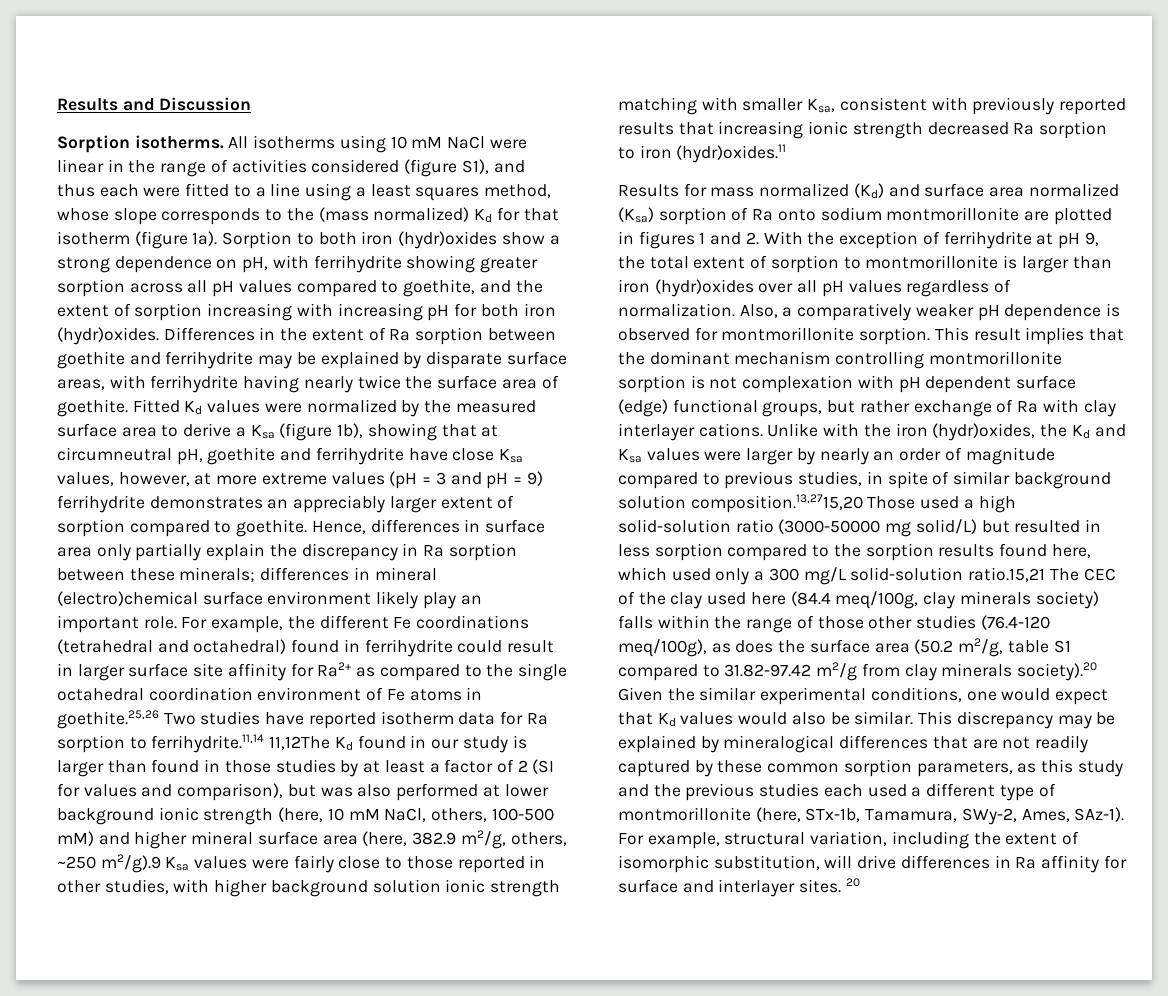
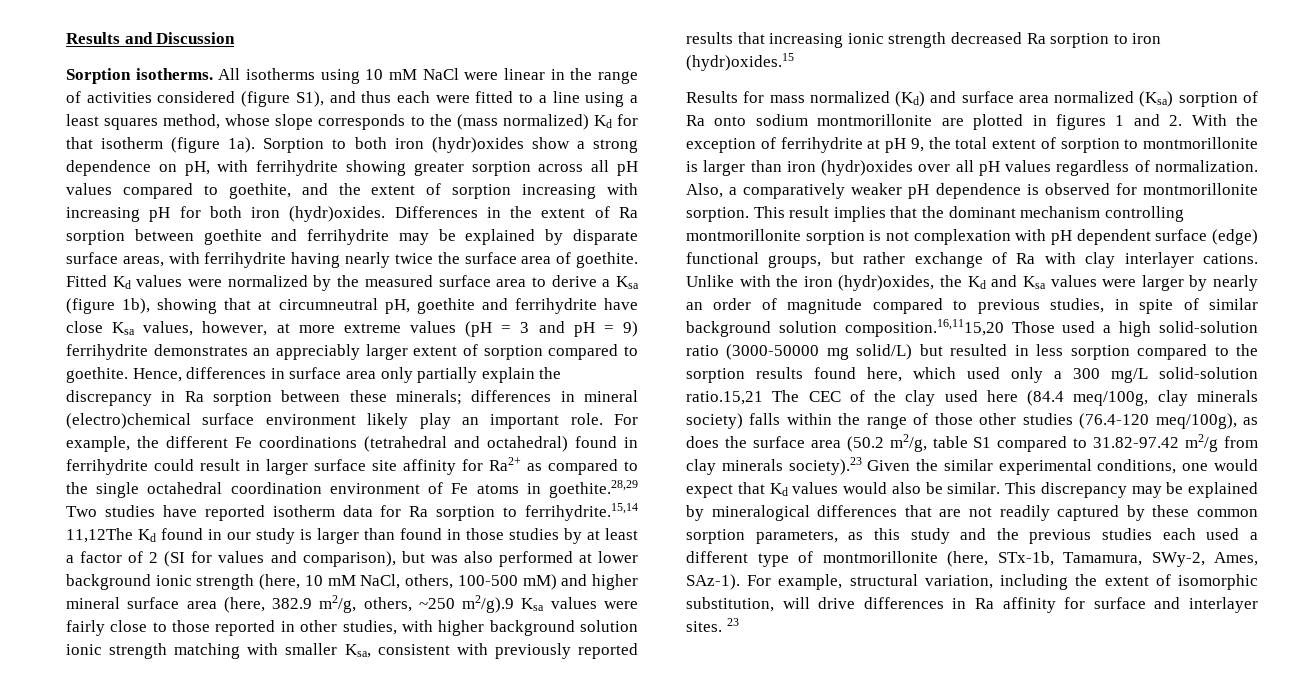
- For example, the different Fe coordinations (tetrahedral and octahedral) found in ferrihydrite could result in larger surface site affinity for Ra2+ as compared to the single octahedral coordination environment of Fe atoms in goethite.25,26 Two studies have reported isotherm data for Ra sorption to ferrihydrite.11,14 11,12The Kd found in our study is larger than found in those studies by at least a factor of 2 (SI for values and comparison), but was also performed at lower background ionic strength (here, 10 mM NaCl, others, 100-500 mM) and higher mineral surface area (here, 382.9 m2/g, others, ~250 m2/g).9 Ksa values were fairly close to those reported in other studies, with higher background solution ionic strength matching with smaller Ksa, consistent with previously reported results that increasing ionic strength decreased Ra sorption to iron (hydr)oxides.11
+ For example, the different Fe coordinations (tetrahedral and octahedral) found in ferrihydrite could result in larger surface site affinity for Ra2+ as compared to the single octahedral coordination environment of Fe atoms in goethite.28,29 Two studies have reported isotherm data for Ra sorption to ferrihydrite.15,14 11,12The Kd found in our study is larger than found in those studies by at least a factor of 2 (SI for values and comparison), but was also performed at lower background ionic strength (here, 10 mM NaCl, others, 100-500 mM) and higher mineral surface area (here, 382.9 m2/g, others, ~250 m2/g).9 Ksa values were fairly close to those reported in other studies, with higher background solution ionic strength matching with smaller Ksa, consistent with previously reported results that increasing ionic strength decreased Ra sorption to iron (hydr)oxides.15
- Unlike with the iron (hydr)oxides, the Kd and Ksa values were larger by nearly an order of magnitude compared to previous studies, in spite of similar background solution composition.13,2715,20 Those used a high solid-solution ratio (3000-50000 mg solid/L) but resulted in less sorption compared to the sorption results found here, which used only a 300 mg/L solid-solution ratio.15,21 The CEC of the clay used here (84.4 meq/100g, clay minerals society) falls within the range of those other studies (76.4-120 meq/100g), as does the surface area (50.2 m2/g, table S1 compared to 31.82-97.42 m2/g from clay minerals society).20 Given the similar experimental conditions, one would expect that Kd values would also be similar.
+ Unlike with the iron (hydr)oxides, the Kd and Ksa values were larger by nearly an order of magnitude compared to previous studies, in spite of similar background solution composition.16,1115,20 Those used a high solid-solution ratio (3000-50000 mg solid/L) but resulted in less sorption compared to the sorption results found here, which used only a 300 mg/L solid-solution ratio.15,21 The CEC of the clay used here (84.4 meq/100g, clay minerals society) falls within the range of those other studies (76.4-120 meq/100g), as does the surface area (50.2 m2/g, table S1 compared to 31.82-97.42 m2/g from clay minerals society).23 Given the similar experimental conditions, one would expect that Kd values would also be similar.
- 20
+ 23

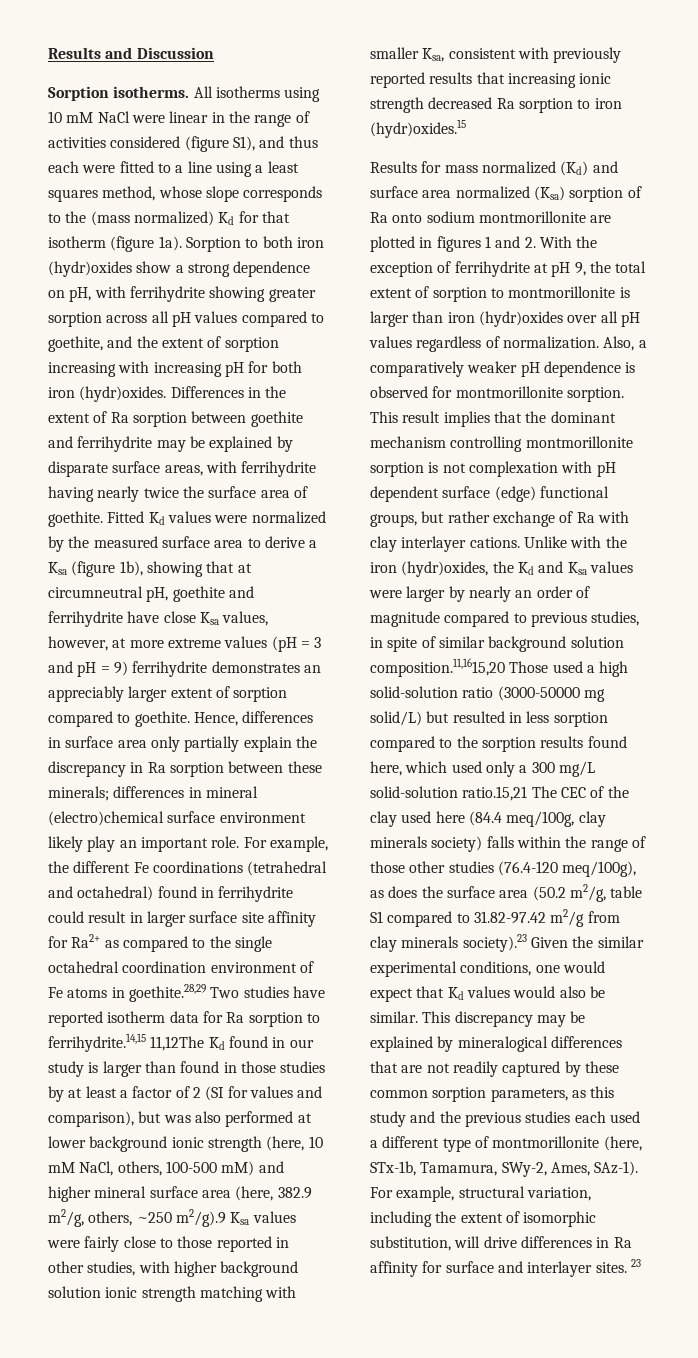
- For example, the different Fe coordinations (tetrahedral and octahedral) found in ferrihydrite could result in larger surface site affinity for Ra2+ as compared to the single octahedral coordination environment of Fe atoms in goethite.28,29 Two studies have reported isotherm data for Ra sorption to ferrihydrite.15,14 11,12The Kd found in our study is larger than found in those studies by at least a factor of 2 (SI for values and comparison), but was also performed at lower background ionic strength (here, 10 mM NaCl, others, 100-500 mM) and higher mineral surface area (here, 382.9 m2/g, others, ~250 m2/g).9 Ksa values were fairly close to those reported in other studies, with higher background solution ionic strength matching with smaller Ksa, consistent with previously reported results that increasing ionic strength decreased Ra sorption to iron (hydr)oxides.15
+ For example, the different Fe coordinations (tetrahedral and octahedral) found in ferrihydrite could result in larger surface site affinity for Ra2+ as compared to the single octahedral coordination environment of Fe atoms in goethite.28,29 Two studies have reported isotherm data for Ra sorption to ferrihydrite.14,15 11,12The Kd found in our study is larger than found in those studies by at least a factor of 2 (SI for values and comparison), but was also performed at lower background ionic strength (here, 10 mM NaCl, others, 100-500 mM) and higher mineral surface area (here, 382.9 m2/g, others, ~250 m2/g).9 Ksa values were fairly close to those reported in other studies, with higher background solution ionic strength matching with smaller Ksa, consistent with previously reported results that increasing ionic strength decreased Ra sorption to iron (hydr)oxides.15
- Unlike with the iron (hydr)oxides, the Kd and Ksa values were larger by nearly an order of magnitude compared to previous studies, in spite of similar background solution composition.16,1115,20 Those used a high solid-solution ratio (3000-50000 mg solid/L) but resulted in less sorption compared to the sorption results found here, which used only a 300 mg/L solid-solution ratio.15,21 The CEC of the clay used here (84.4 meq/100g, clay minerals society) falls within the range of those other studies (76.4-120 meq/100g), as does the surface area (50.2 m2/g, table S1 compared to 31.82-97.42 m2/g from clay minerals society).23 Given the similar experimental conditions, one would expect that Kd values would also be similar.
+ Unlike with the iron (hydr)oxides, the Kd and Ksa values were larger by nearly an order of magnitude compared to previous studies, in spite of similar background solution composition.11,1615,20 Those used a high solid-solution ratio (3000-50000 mg solid/L) but resulted in less sorption compared to the sorption results found here, which used only a 300 mg/L solid-solution ratio.15,21 The CEC of the clay used here (84.4 meq/100g, clay minerals society) falls within the range of those other studies (76.4-120 meq/100g), as does the surface area (50.2 m2/g, table S1 compared to 31.82-97.42 m2/g from clay minerals society).23 Given the similar experimental conditions, one would expect that Kd values would also be similar.

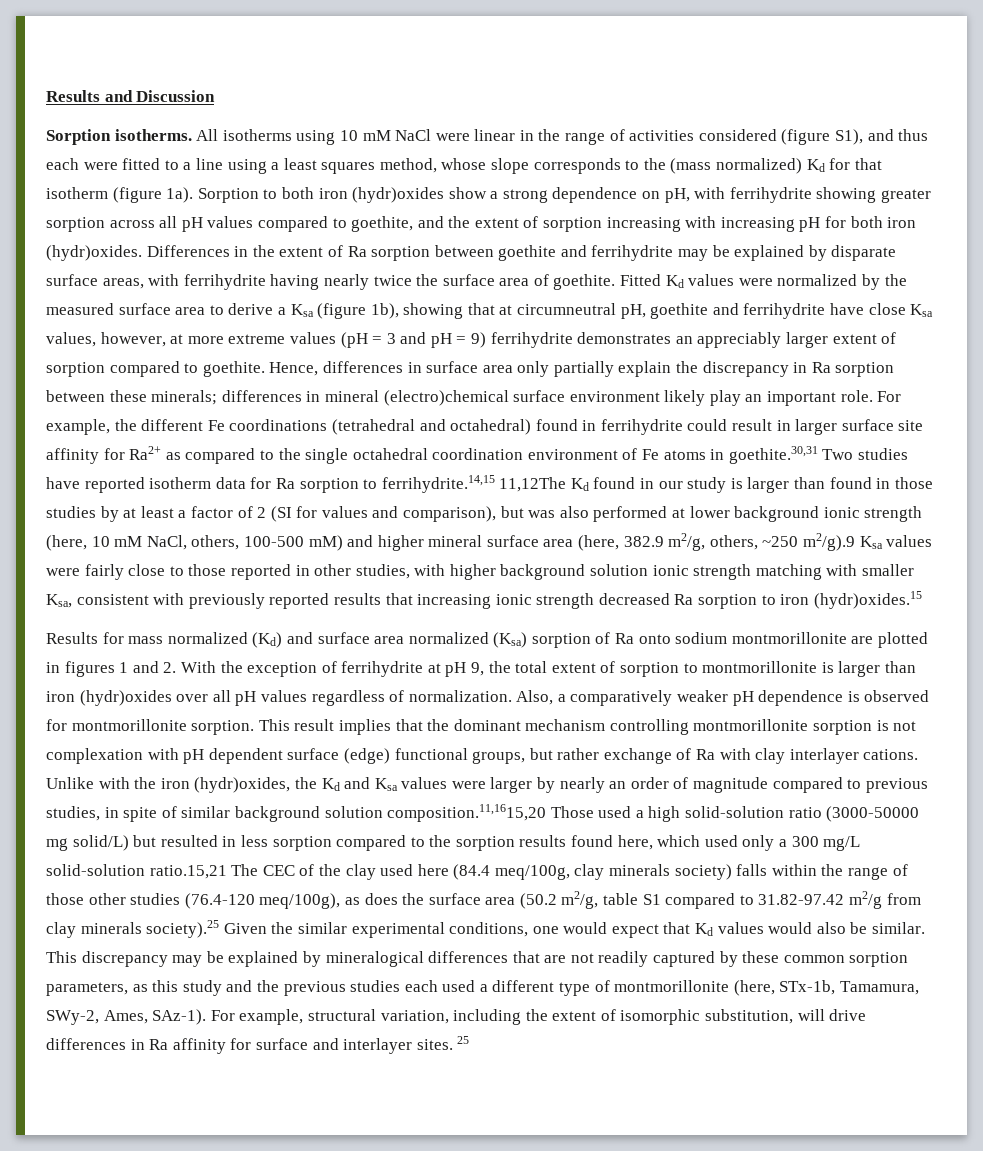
- For example, the different Fe coordinations (tetrahedral and octahedral) found in ferrihydrite could result in larger surface site affinity for Ra2+ as compared to the single octahedral coordination environment of Fe atoms in goethite.28,29 Two studies have reported isotherm data for Ra sorption to ferrihydrite.14,15 11,12The Kd found in our study is larger than found in those studies by at least a factor of 2 (SI for values and comparison), but was also performed at lower background ionic strength (here, 10 mM NaCl, others, 100-500 mM) and higher mineral surface area (here, 382.9 m2/g, others, ~250 m2/g).9 Ksa values were fairly close to those reported in other studies, with higher background solution ionic strength matching with smaller Ksa, consistent with previously reported results that increasing ionic strength decreased Ra sorption to iron (hydr)oxides.15
+ For example, the different Fe coordinations (tetrahedral and octahedral) found in ferrihydrite could result in larger surface site affinity for Ra2+ as compared to the single octahedral coordination environment of Fe atoms in goethite.30,31 Two studies have reported isotherm data for Ra sorption to ferrihydrite.14,15 11,12The Kd found in our study is larger than found in those studies by at least a factor of 2 (SI for values and comparison), but was also performed at lower background ionic strength (here, 10 mM NaCl, others, 100-500 mM) and higher mineral surface area (here, 382.9 m2/g, others, ~250 m2/g).9 Ksa values were fairly close to those reported in other studies, with higher background solution ionic strength matching with smaller Ksa, consistent with previously reported results that increasing ionic strength decreased Ra sorption to iron (hydr)oxides.15
- Unlike with the iron (hydr)oxides, the Kd and Ksa values were larger by nearly an order of magnitude compared to previous studies, in spite of similar background solution composition.11,1615,20 Those used a high solid-solution ratio (3000-50000 mg solid/L) but resulted in less sorption compared to the sorption results found here, which used only a 300 mg/L solid-solution ratio.15,21 The CEC of the clay used here (84.4 meq/100g, clay minerals society) falls within the range of those other studies (76.4-120 meq/100g), as does the surface area (50.2 m2/g, table S1 compared to 31.82-97.42 m2/g from clay minerals society).23 Given the similar experimental conditions, one would expect that Kd values would also be similar.
+ Unlike with the iron (hydr)oxides, the Kd and Ksa values were larger by nearly an order of magnitude compared to previous studies, in spite of similar background solution composition.11,1615,20 Those used a high solid-solution ratio (3000-50000 mg solid/L) but resulted in less sorption compared to the sorption results found here, which used only a 300 mg/L solid-solution ratio.15,21 The CEC of the clay used here (84.4 meq/100g, clay minerals society) falls within the range of those other studies (76.4-120 meq/100g), as does the surface area (50.2 m2/g, table S1 compared to 31.82-97.42 m2/g from clay minerals society).25 Given the similar experimental conditions, one would expect that Kd values would also be similar.
- 23
+ 25

